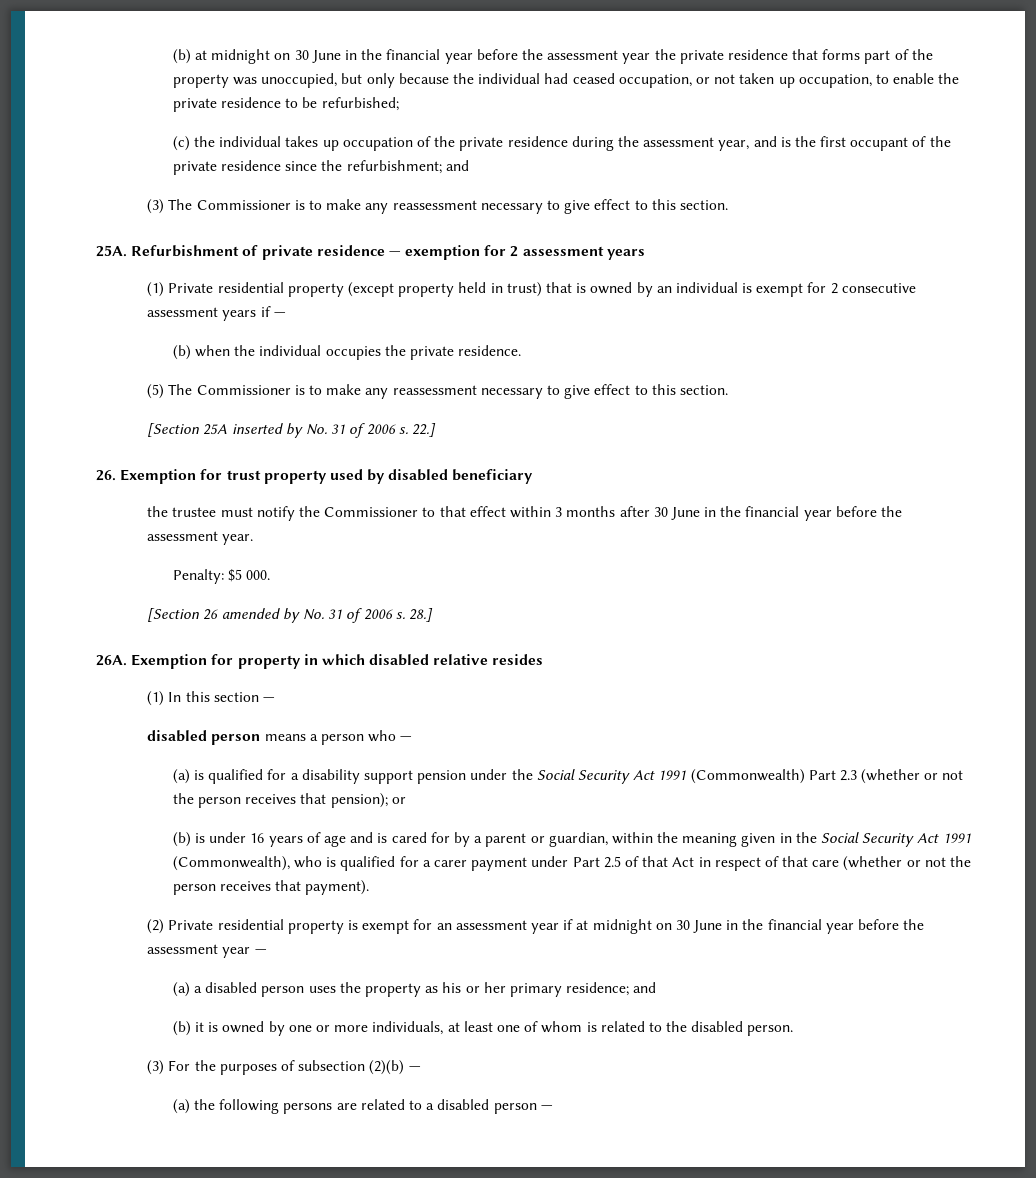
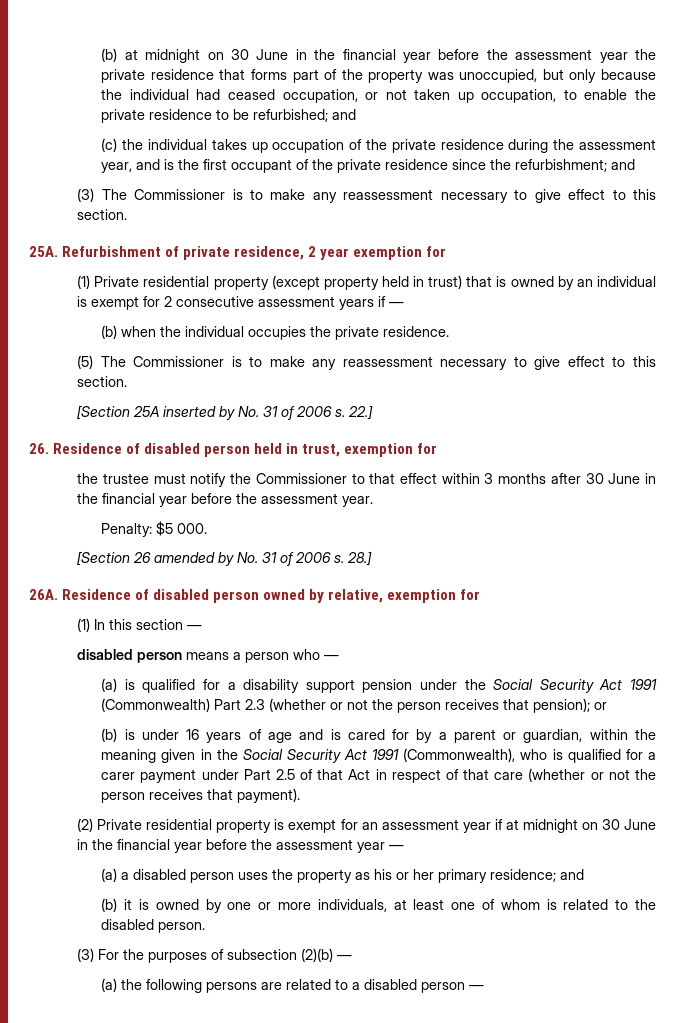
- (b) at midnight on 30 June in the financial year before the assessment year the private residence that forms part of the property was unoccupied, but only because the individual had ceased occupation, or not taken up occupation, to enable the private residence to be refurbished;
+ (b) at midnight on 30 June in the financial year before the assessment year the private residence that forms part of the property was unoccupied, but only because the individual had ceased occupation, or not taken up occupation, to enable the private residence to be refurbished; and
- Refurbishment of private residence — exemption for 2 assessment years
+ Refurbishment of private residence, 2 year exemption for
- 26. Exemption for trust property used by disabled beneficiary
+ 26. Residence of disabled person held in trust, exemption for
- Exemption for property in which disabled relative resides
+ Residence of disabled person owned by relative, exemption for

